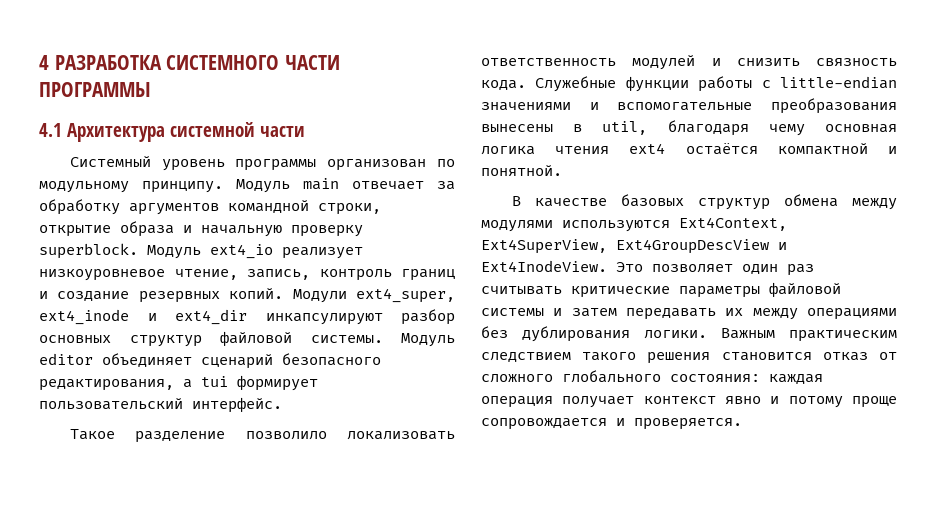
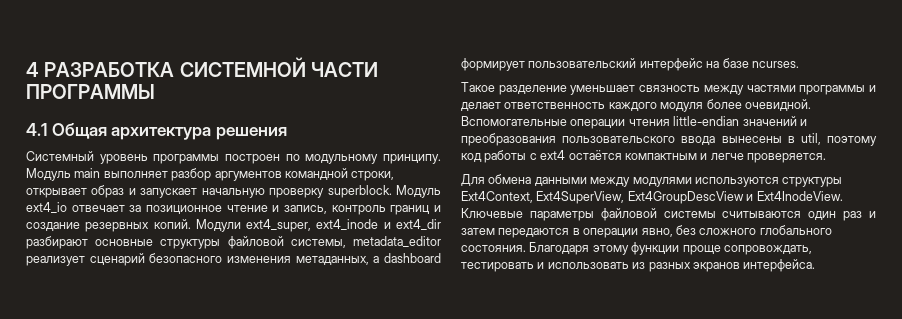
- 4 РАЗРАБОТКА СИСТЕМНОГО ЧАСТИ ПРОГРАММЫ
+ 4 РАЗРАБОТКА СИСТЕМНОЙ ЧАСТИ ПРОГРАММЫ
- 4.1 Архитектура системной части
+ 4.1 Общая архитектура решения
- Системный уровень программы организован по модульному принципу.
+ Системный уровень программы построен по модульному принципу.
- Модуль main отвечает за обработку аргументов командной строки, открытие образа и начальную проверку superblock.
+ Модуль main выполняет разбор аргументов командной строки, открывает образ и запускает начальную проверку superblock.
- Модуль ext4_io реализует низкоуровневое чтение, запись, контроль границ и создание резервных копий.
+ Модуль ext4_io отвечает за позиционное чтение и запись, контроль границ и создание резервных копий.
- Модули ext4_super, ext4_inode и ext4_dir инкапсулируют разбор основных структур файловой системы. Модуль editor объединяет сценарий безопасного редактирования, а tui формирует пользовательский интерфейс.
- Такое разделение позволило локализовать ответственность модулей и снизить связность кода. Служебные функции работы с little-endian значениями и вспомогательные преобразования вынесены в util, благодаря чему основная логика чтения ext4 остаётся компактной и понятной.
- В качестве базовых структур обмена между модулями используются Ext4Context, Ext4SuperView, Ext4GroupDescView и Ext4InodeView.
+ Модули ext4_super, ext4_inode и ext4_dir разбирают основные структуры файловой системы, metadata_editor реализует сценарий безопасного изменения метаданных, а dashboard формирует пользовательский интерфейс на базе ncurses.
+ Такое разделение уменьшает связность между частями программы и делает ответственность каждого модуля более очевидной. Вспомогательные операции чтения little-endian значений и преобразования пользовательского ввода вынесены в util, поэтому код работы с ext4 остаётся компактным и легче проверяется.
+ Для обмена данными между модулями используются структуры Ext4Context, Ext4SuperView, Ext4GroupDescView и Ext4InodeView.
- Это позволяет один раз считывать критические параметры файловой системы и затем передавать их между операциями без дублирования логики. Важным практическим следствием такого решения становится отказ от сложного глобального состояния: каждая операция получает контекст явно и потому проще сопровождается и проверяется.
+ Ключевые параметры файловой системы считываются один раз и затем передаются в операции явно, без сложного глобального состояния. Благодаря этому функции проще сопровождать, тестировать и использовать из разных экранов интерфейса.

